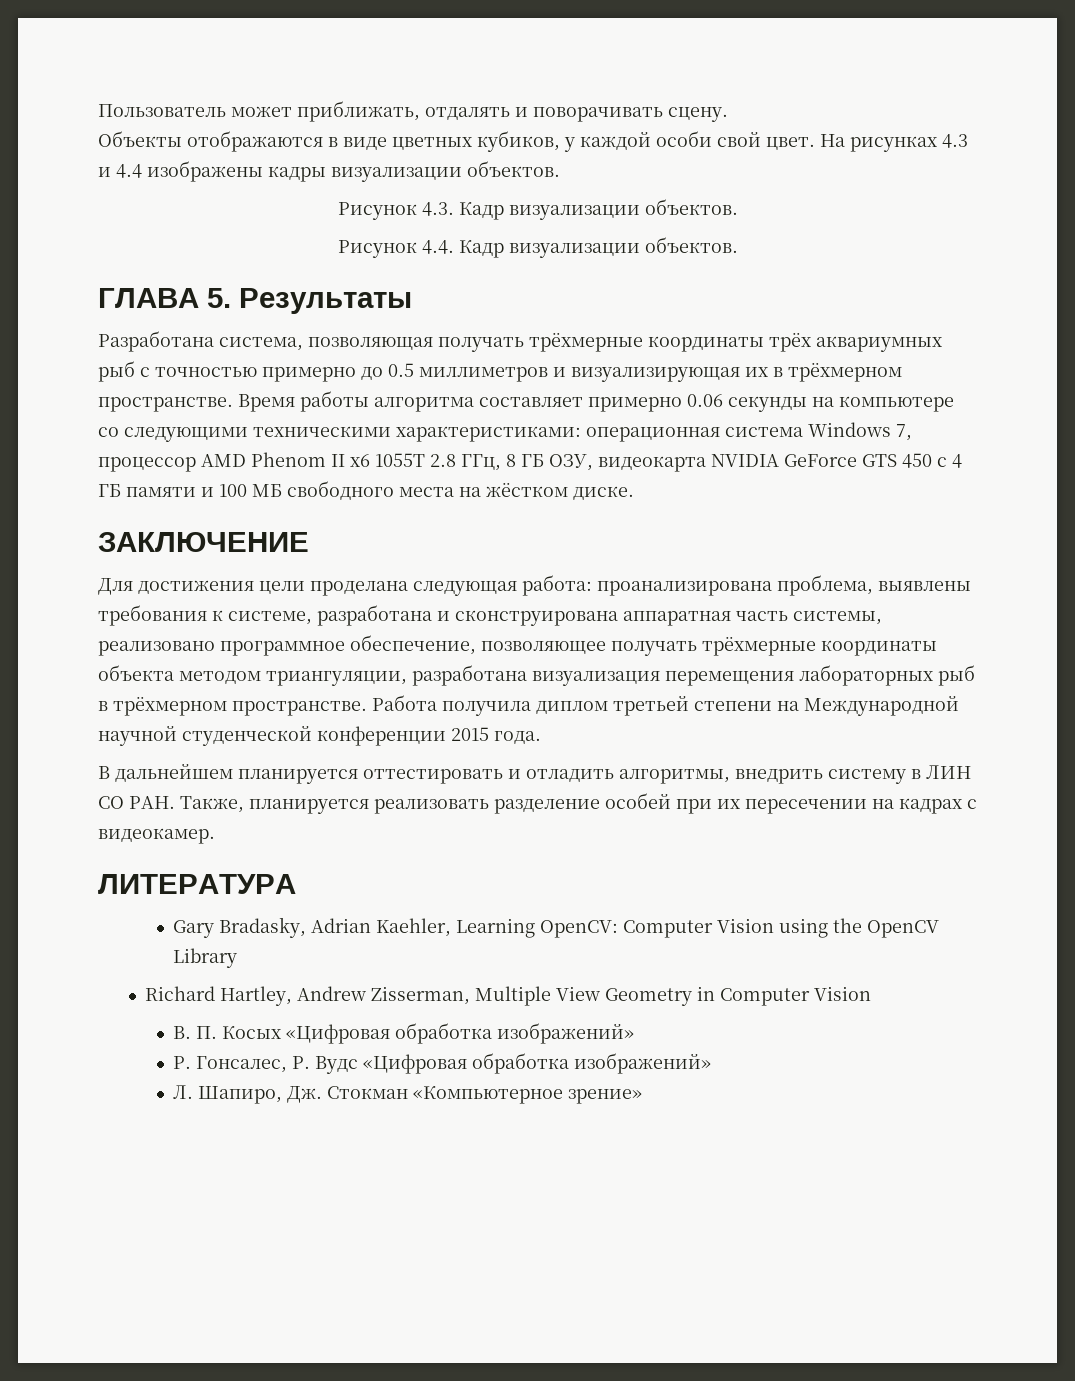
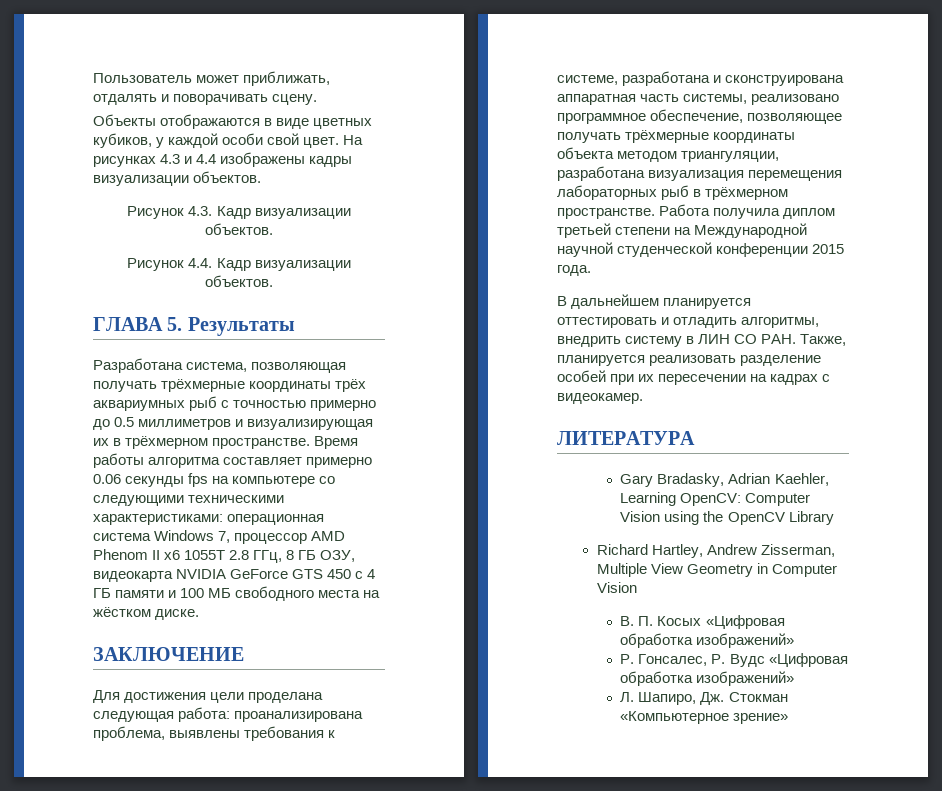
- Время работы алгоритма составляет примерно 0.06 секунды на компьютере со следующими техническими характеристиками: операционная система Windows 7, процессор AMD Phenom II x6 1055T 2.8 ГГц, 8 ГБ ОЗУ, видеокарта NVIDIA GeForce GTS 450 c 4 ГБ памяти и 100 МБ свободного места на жёстком диске.
+ Время работы алгоритма составляет примерно 0.06 секунды fps на компьютере со следующими техническими характеристиками: операционная система Windows 7, процессор AMD Phenom II x6 1055T 2.8 ГГц, 8 ГБ ОЗУ, видеокарта NVIDIA GeForce GTS 450 c 4 ГБ памяти и 100 МБ свободного места на жёстком диске.

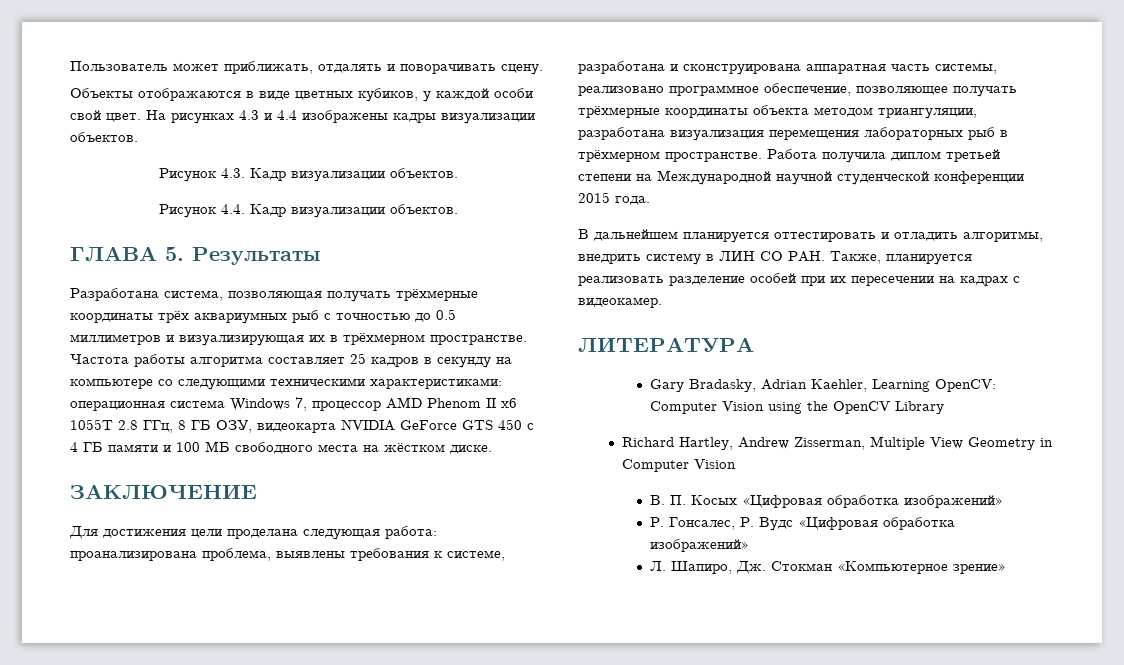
- Разработана система, позволяющая получать трёхмерные координаты трёх аквариумных рыб с точностью примерно до 0.5 миллиметров и визуализирующая их в трёхмерном пространстве.
+ Разработана система, позволяющая получать трёхмерные координаты трёх аквариумных рыб с точностью до 0.5 миллиметров и визуализирующая их в трёхмерном пространстве.
- Время работы алгоритма составляет примерно 0.06 секунды fps на компьютере со следующими техническими характеристиками: операционная система Windows 7, процессор AMD Phenom II x6 1055T 2.8 ГГц, 8 ГБ ОЗУ, видеокарта NVIDIA GeForce GTS 450 c 4 ГБ памяти и 100 МБ свободного места на жёстком диске.
+ Частота работы алгоритма составляет 25 кадров в секунду на компьютере со следующими техническими характеристиками: операционная система Windows 7, процессор AMD Phenom II x6 1055T 2.8 ГГц, 8 ГБ ОЗУ, видеокарта NVIDIA GeForce GTS 450 c 4 ГБ памяти и 100 МБ свободного места на жёстком диске.

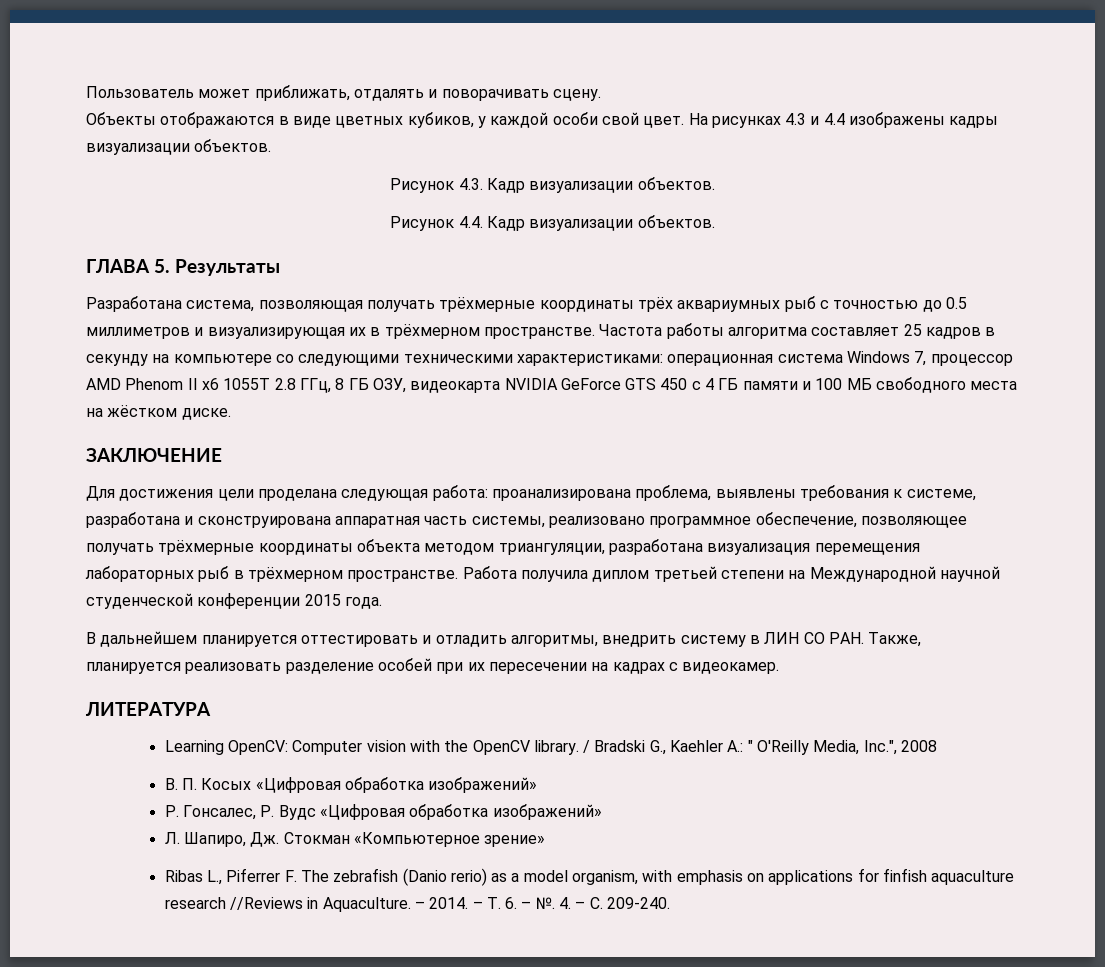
- Gary Bradasky, Adrian Kaehler, Learning OpenCV: Computer Vision using the OpenCV Library
- Richard Hartley, Andrew Zisserman, Multiple View Geometry in Computer Vision
+ Learning OpenCV: Computer vision with the OpenCV library. / Bradski G., Kaehler A.: " O'Reilly Media, Inc.", 2008
+ Ribas L., Piferrer F. The zebrafish (Danio rerio) as a model organism, with emphasis on applications for finfish aquaculture research //Reviews in Aquaculture. – 2014. – Т. 6. – №. 4. – С. 209-240.

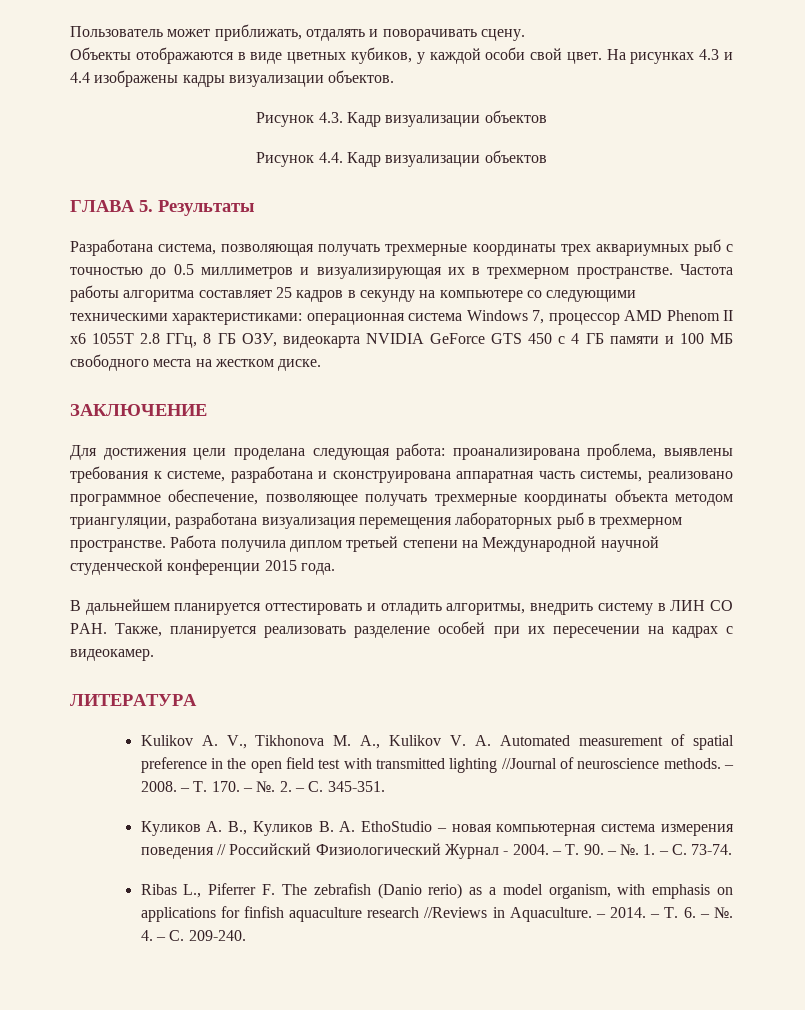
- Рисунок 4.3. Кадр визуализации объектов.
+ Рисунок 4.3. Кадр визуализации объектов
- Рисунок 4.4. Кадр визуализации объектов.
+ Рисунок 4.4. Кадр визуализации объектов
- Разработана система, позволяющая получать трёхмерные координаты трёх аквариумных рыб с точностью до 0.5 миллиметров и визуализирующая их в трёхмерном пространстве.
+ Разработана система, позволяющая получать трехмерные координаты трех аквариумных рыб с точностью до 0.5 миллиметров и визуализирующая их в трехмерном пространстве.
- Частота работы алгоритма составляет 25 кадров в секунду на компьютере со следующими техническими характеристиками: операционная система Windows 7, процессор AMD Phenom II x6 1055T 2.8 ГГц, 8 ГБ ОЗУ, видеокарта NVIDIA GeForce GTS 450 c 4 ГБ памяти и 100 МБ свободного места на жёстком диске.
+ Частота работы алгоритма составляет 25 кадров в секунду на компьютере со следующими техническими характеристиками: операционная система Windows 7, процессор AMD Phenom II x6 1055T 2.8 ГГц, 8 ГБ ОЗУ, видеокарта NVIDIA GeForce GTS 450 c 4 ГБ памяти и 100 МБ свободного места на жестком диске.
- Для достижения цели проделана следующая работа: проанализирована проблема, выявлены требования к системе, разработана и сконструирована аппаратная часть системы, реализовано программное обеспечение, позволяющее получать трёхмерные координаты объекта методом триангуляции, разработана визуализация перемещения лабораторных рыб в трёхмерном пространстве.
+ Для достижения цели проделана следующая работа: проанализирована проблема, выявлены требования к системе, разработана и сконструирована аппаратная часть системы, реализовано программное обеспечение, позволяющее получать трехмерные координаты объекта методом триангуляции, разработана визуализация перемещения лабораторных рыб в трехмерном пространстве.
- Learning OpenCV: Computer vision with the OpenCV library. / Bradski G., Kaehler A.: " O'Reilly Media, Inc.", 2008
- В. П. Косых «Цифровая обработка изображений»
- Р. Гонсалес, Р. Вудс «Цифровая обработка изображений»
- Л. Шапиро, Дж. Стокман «Компьютерное зрение»
+ Kulikov A. V., Tikhonova M. A., Kulikov V. A. Automated measurement of spatial preference in the open field test with transmitted lighting //Journal of neuroscience methods. – 2008. – Т. 170. – №. 2. – С. 345-351.
+ Куликов А. В., Куликов В. А. EthoStudio – новая компьютерная система измерения поведения // Российский Физиологический Журнал - 2004. – Т. 90. – №. 1. – С. 73-74.

